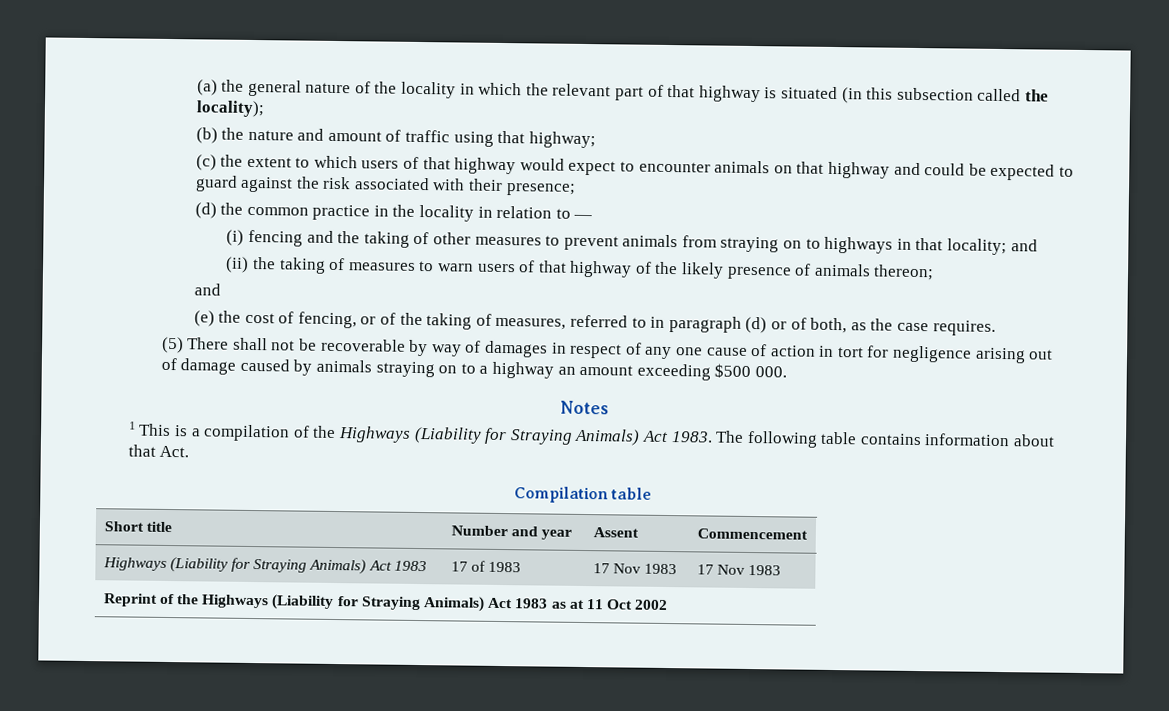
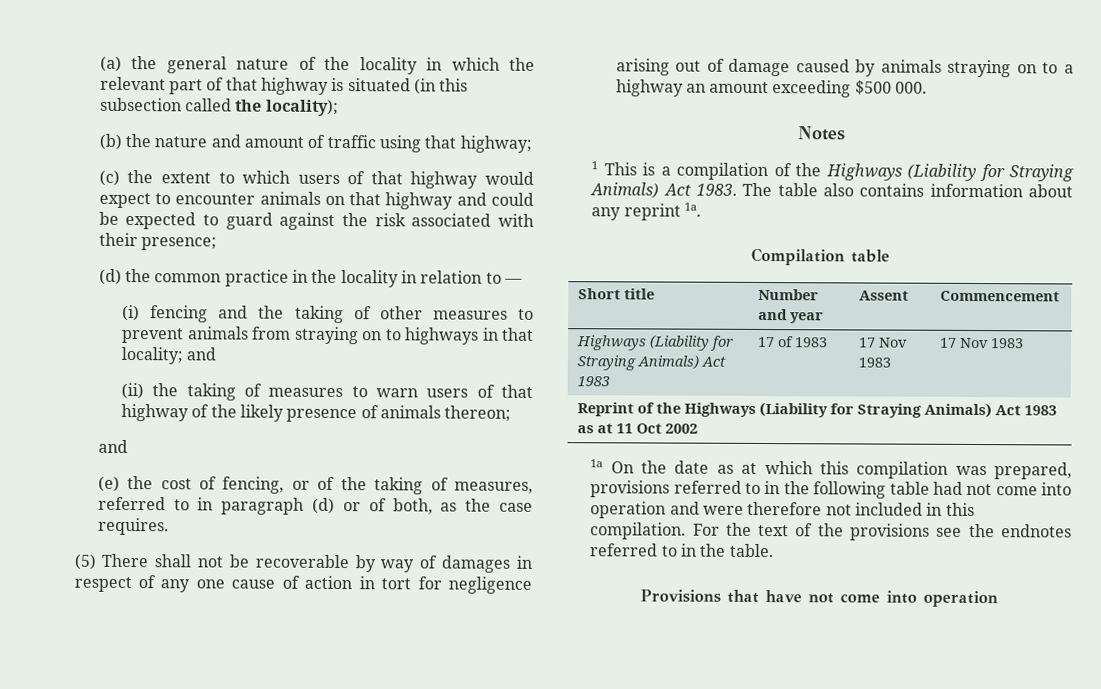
- The following table contains information about that Act.
+ The table also contains information about any reprint 1a.
+ 1a On the date as at which this compilation was prepared, provisions referred to in the following table had not come into operation and were therefore not included in this compilation. For the text of the provisions see the endnotes referred to in the table.
+ Provisions that have not come into operation

